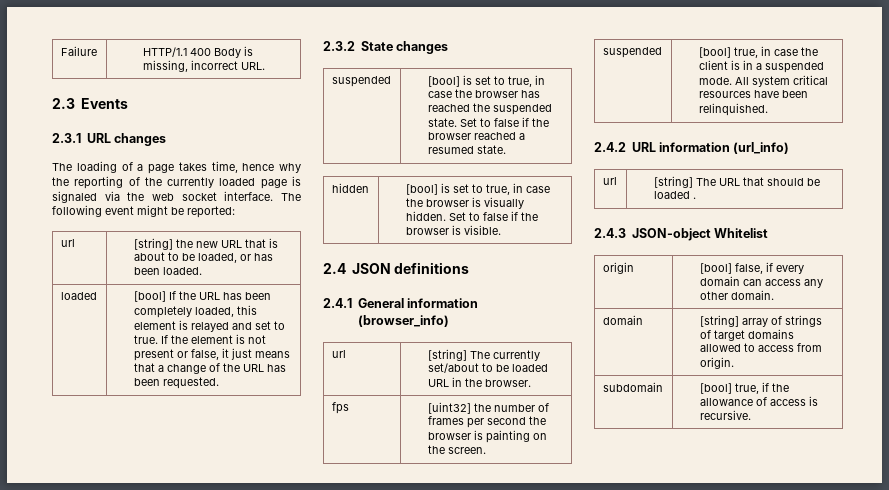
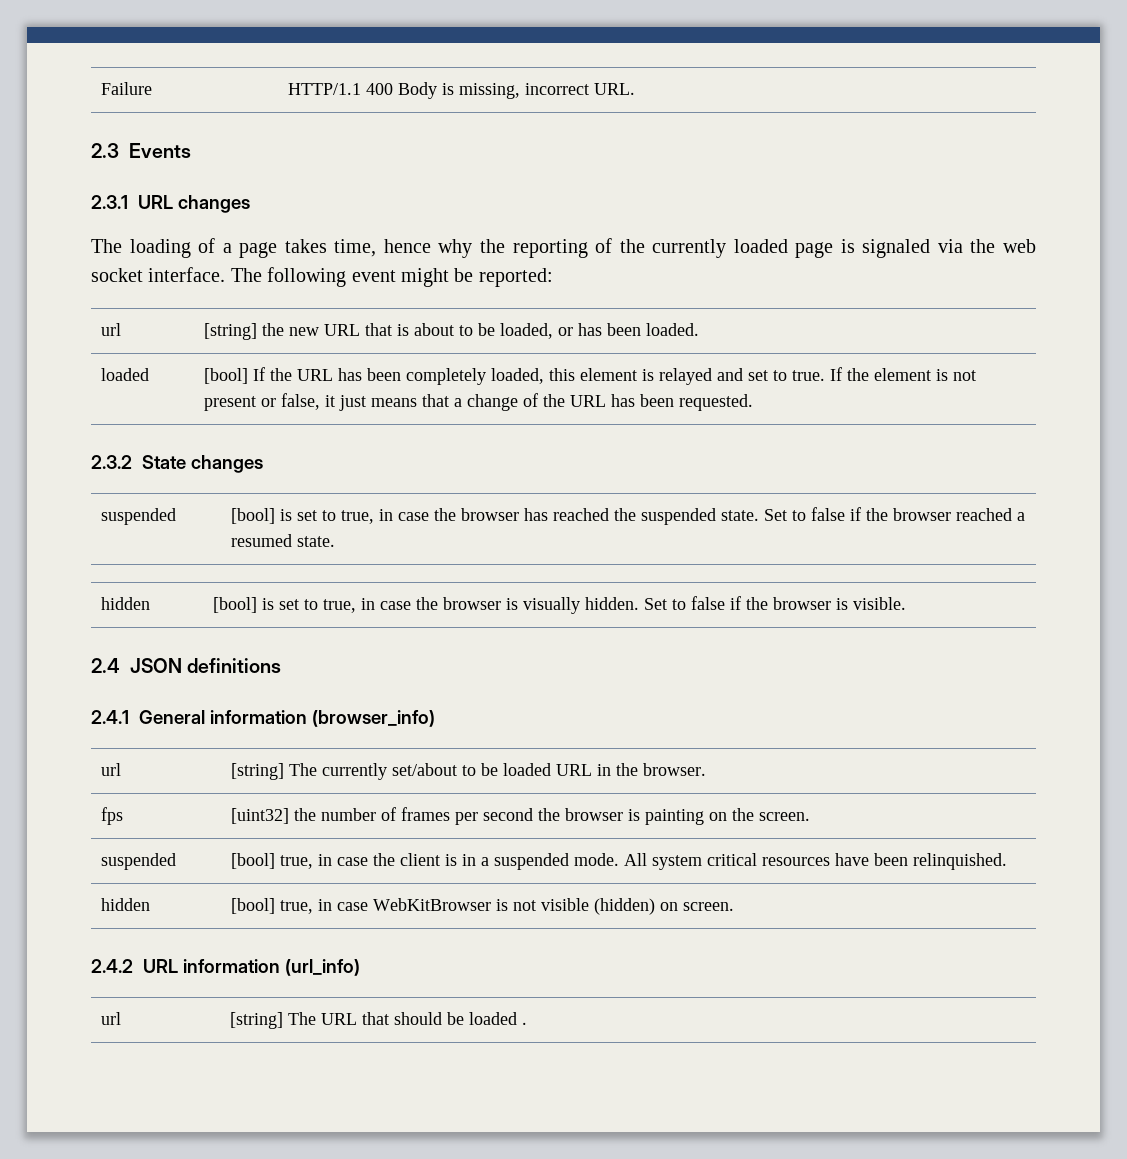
+ hidden | [bool] true, in case WebKitBrowser is not visible (hidden) on screen.
- 2.4.3 JSON-object Whitelist
- origin | [bool] false, if every domain can access any other domain.
- domain | [string] array of strings of target domains allowed to access from origin.
- subdomain | [bool] true, if the allowance of access is recursive.

